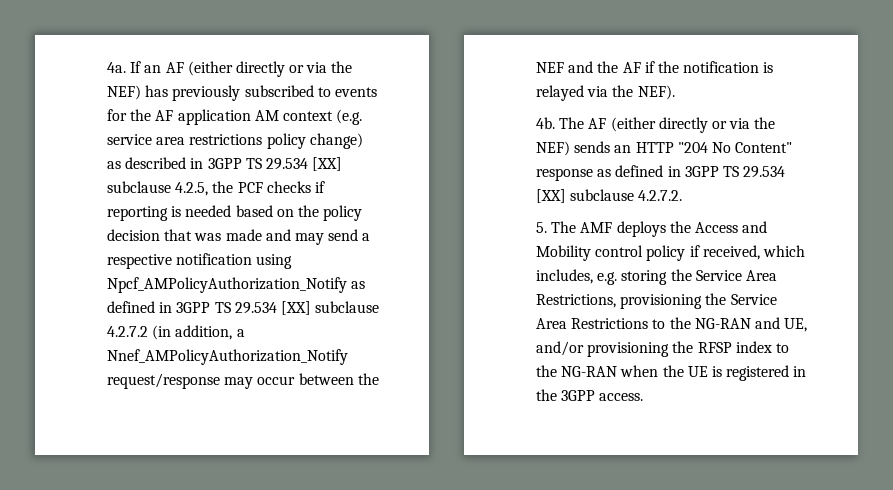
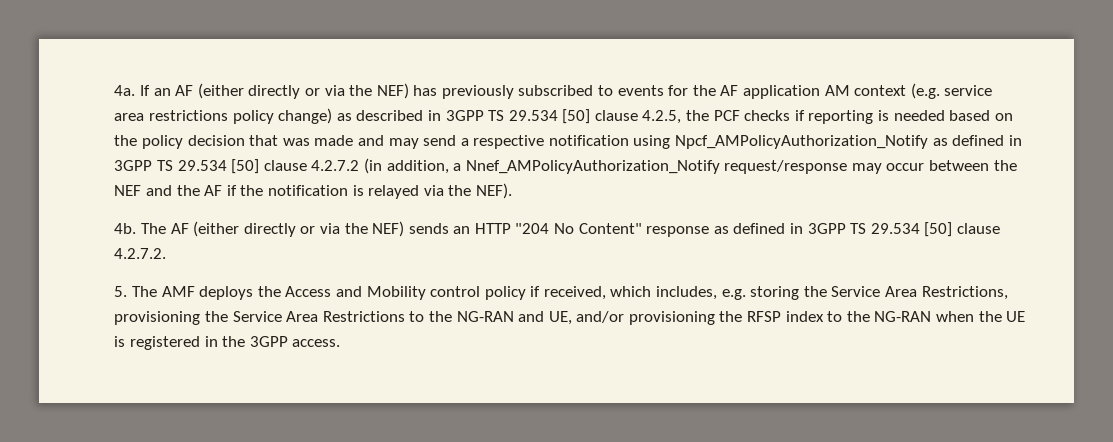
- If an AF (either directly or via the NEF) has previously subscribed to events for the AF application AM context (e.g. service area restrictions policy change) as described in 3GPP TS 29.534 [XX] subclause 4.2.5, the PCF checks if reporting is needed based on the policy decision that was made and may send a respective notification using Npcf_AMPolicyAuthorization_Notify as defined in 3GPP TS 29.534 [XX] subclause 4.2.7.2 (in addition, a Nnef_AMPolicyAuthorization_Notify request/response may occur between the NEF and the AF if the notification is relayed via the NEF).
+ If an AF (either directly or via the NEF) has previously subscribed to events for the AF application AM context (e.g. service area restrictions policy change) as described in 3GPP TS 29.534 [50] clause 4.2.5, the PCF checks if reporting is needed based on the policy decision that was made and may send a respective notification using Npcf_AMPolicyAuthorization_Notify as defined in 3GPP TS 29.534 [50] clause 4.2.7.2 (in addition, a Nnef_AMPolicyAuthorization_Notify request/response may occur between the NEF and the AF if the notification is relayed via the NEF).
- The AF (either directly or via the NEF) sends an HTTP "204 No Content" response as defined in 3GPP TS 29.534 [XX] subclause 4.2.7.2.
+ The AF (either directly or via the NEF) sends an HTTP "204 No Content" response as defined in 3GPP TS 29.534 [50] clause 4.2.7.2.

